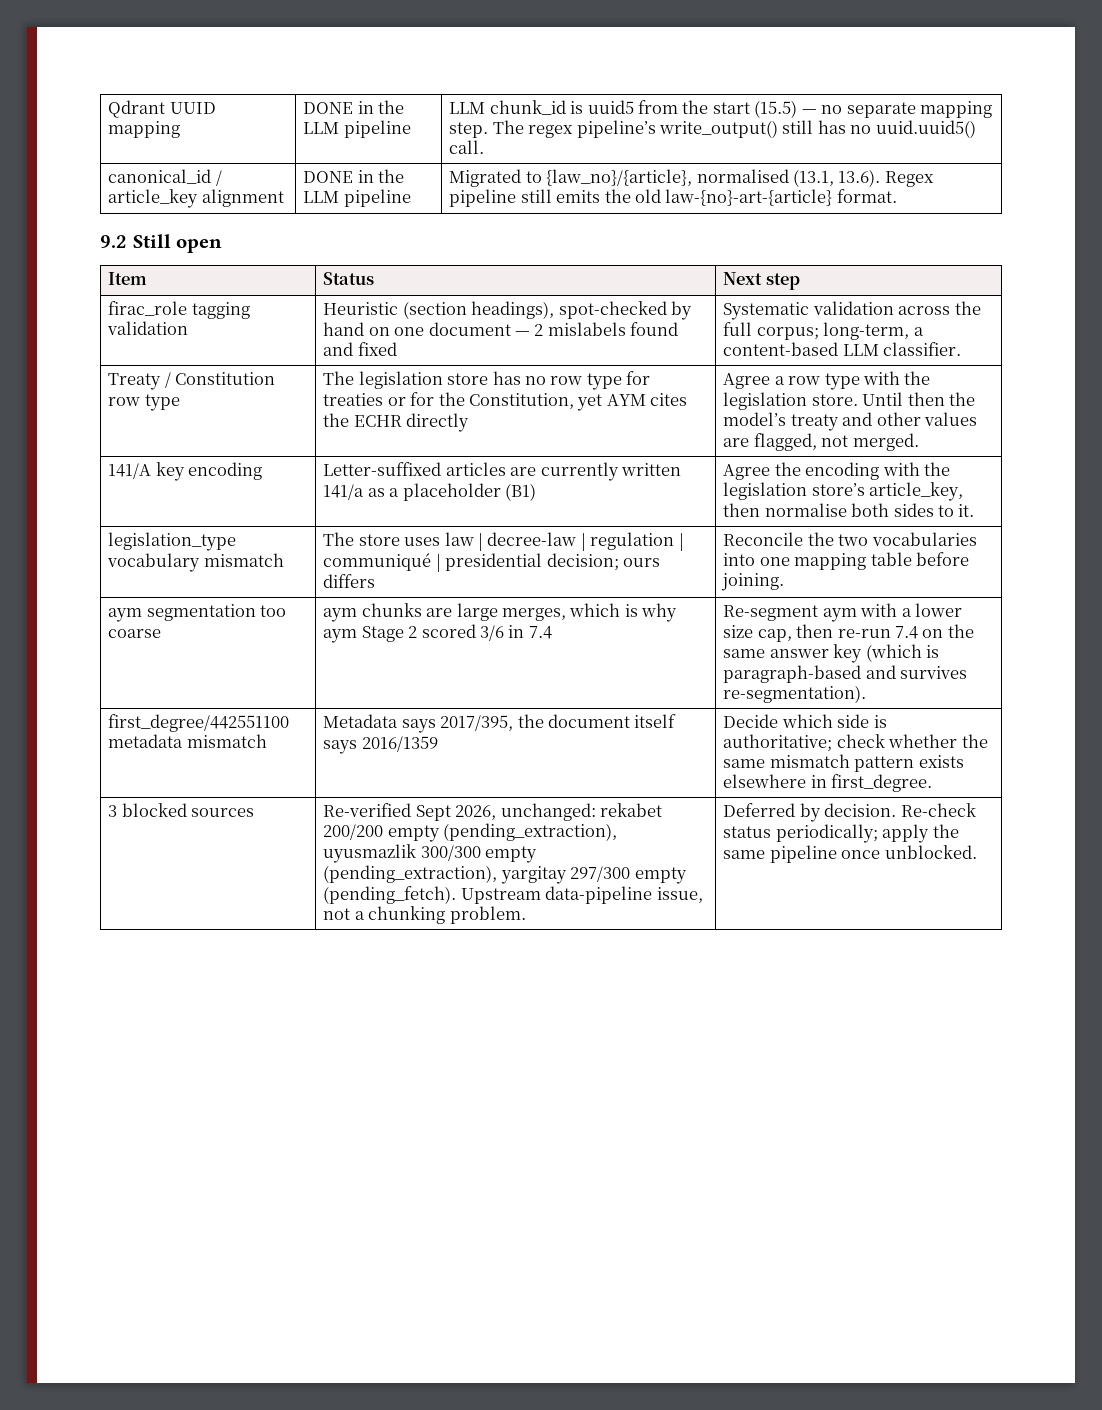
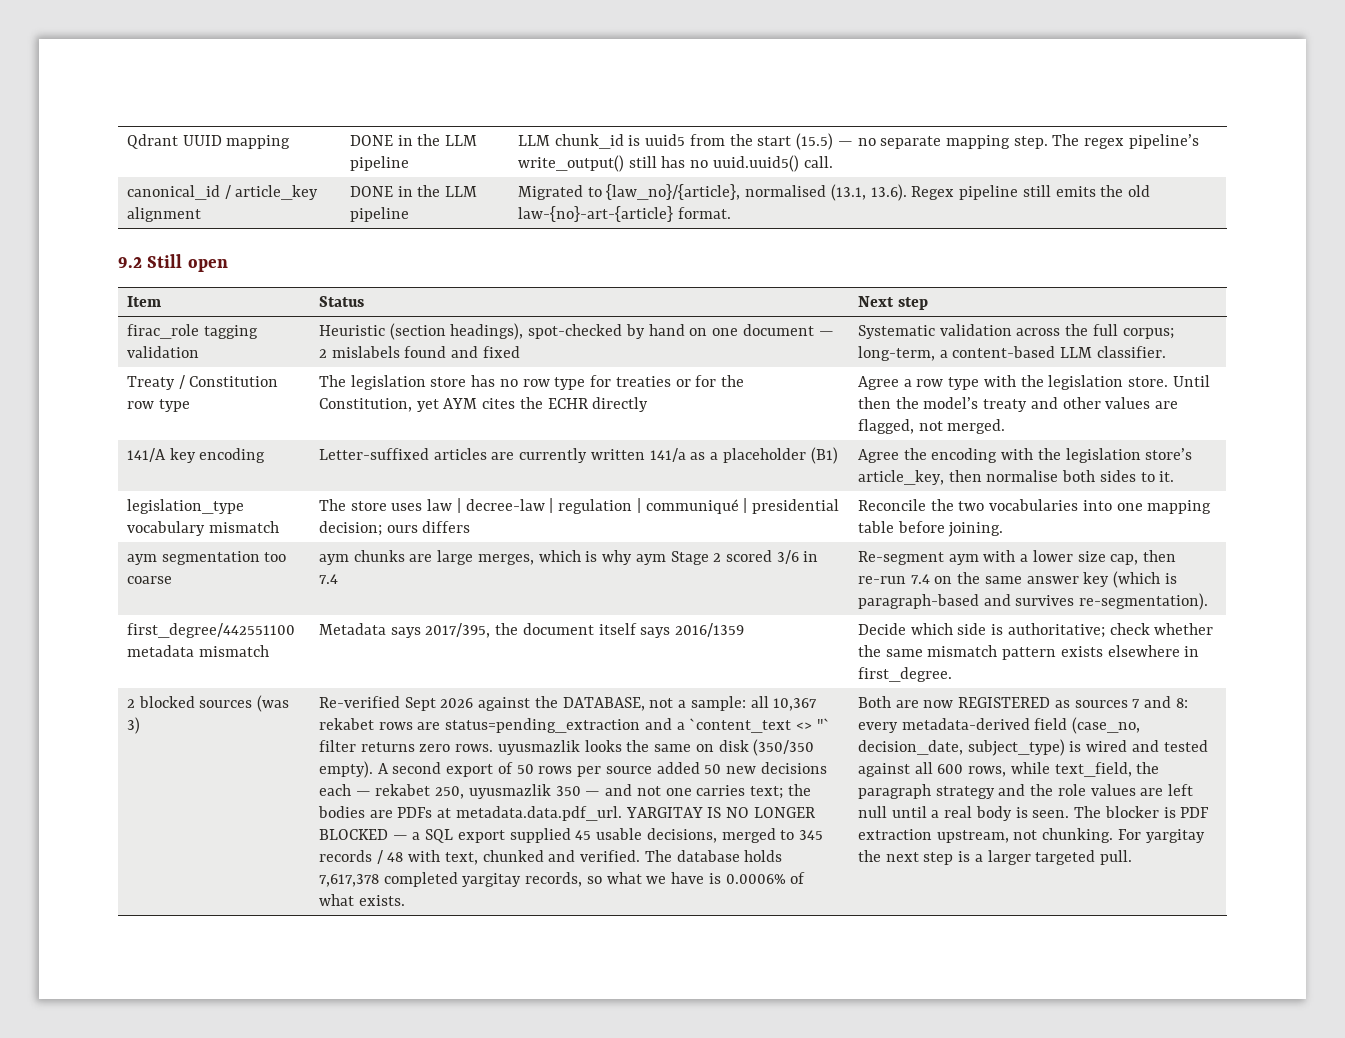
- 3 blocked sources
+ 2 blocked sources (was 3)
- Re-verified Sept 2026, unchanged: rekabet 200/200 empty (pending_extraction), uyusmazlik 300/300 empty (pending_extraction), yargitay 297/300 empty (pending_fetch). Upstream data-pipeline issue, not a chunking problem. | Deferred by decision. Re-check status periodically; apply the same pipeline once unblocked.
+ Re-verified Sept 2026 against the DATABASE, not a sample: all 10,367 rekabet rows are status=pending_extraction and a `content_text <> ''` filter returns zero rows. uyusmazlik looks the same on disk (350/350 empty). A second export of 50 rows per source added 50 new decisions each — rekabet 250, uyusmazlik 350 — and not one carries text; the bodies are PDFs at metadata.data.pdf_url. YARGITAY IS NO LONGER BLOCKED — a SQL export supplied 45 usable decisions, merged to 345 records / 48 with text, chunked and verified. The database holds 7,617,378 completed yargitay records, so what we have is 0.0006% of what exists. | Both are now REGISTERED as sources 7 and 8: every metadata-derived field (case_no, decision_date, subject_type) is wired and tested against all 600 rows, while text_field, the paragraph strategy and the role values are left null until a real body is seen. The blocker is PDF extraction upstream, not chunking. For yargitay the next step is a larger targeted pull.

